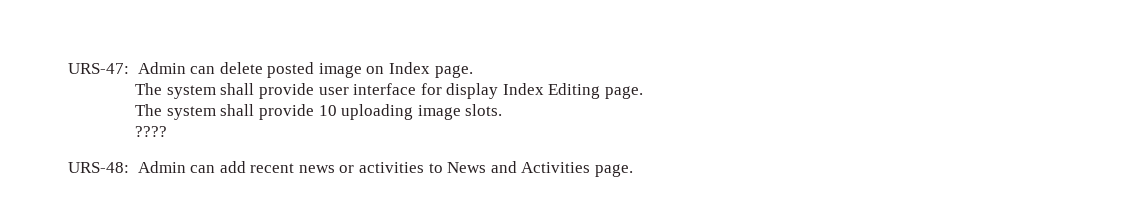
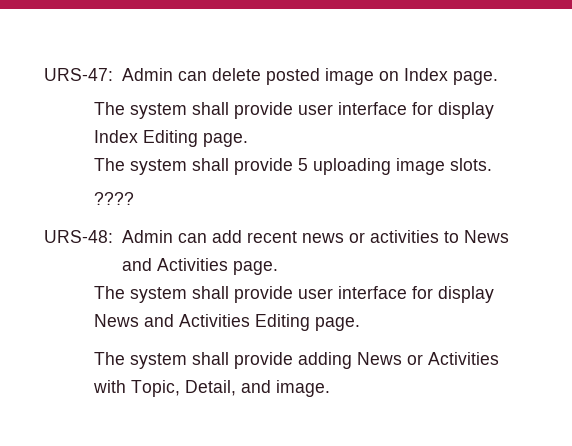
- The system shall provide 10 uploading image slots.
+ The system shall provide 5 uploading image slots.
+ The system shall provide user interface for display News and Activities Editing page.
+ The system shall provide adding News or Activities with Topic, Detail, and image.

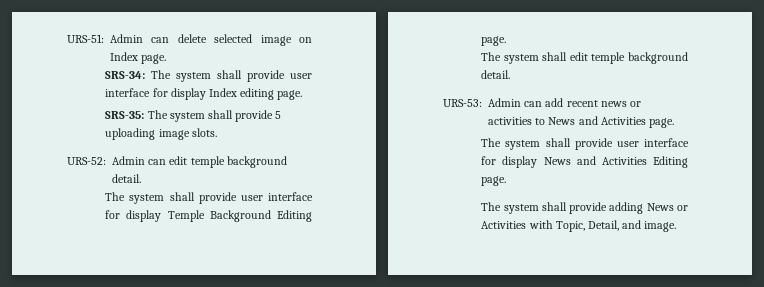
- URS-47: Admin can delete posted image on Index page.
+ URS-51: Admin can delete selected image on Index page.
- The system shall provide user interface for display Index Editing page.
- The system shall provide 5 uploading image slots.
- ????
- URS-48: Admin can add recent news or activities to News and Activities page.
+ SRS-34: The system shall provide user interface for display Index editing page.
+ SRS-35: The system shall provide 5 uploading image slots.
+ URS-52: Admin can edit temple background detail.
+ The system shall provide user interface for display Temple Background Editing page.
+ The system shall edit temple background detail.
+ URS-53: Admin can add recent news or activities to News and Activities page.

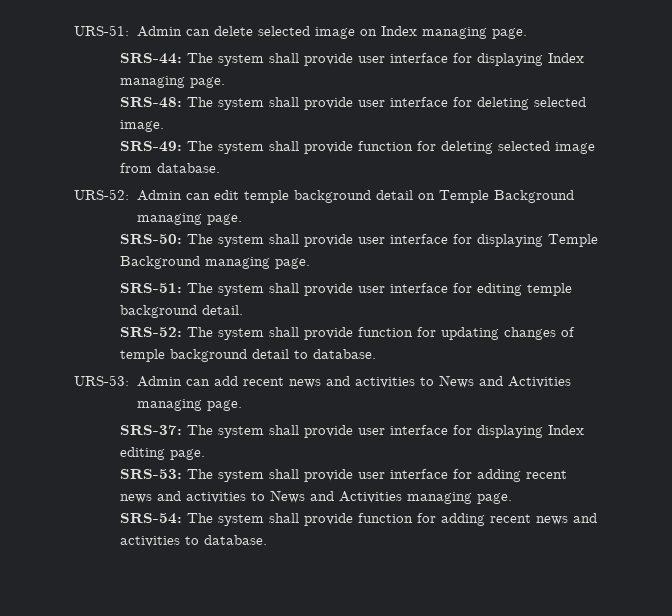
- URS-51: Admin can delete selected image on Index page.
- SRS-34: The system shall provide user interface for display Index editing page.
- SRS-35: The system shall provide 5 uploading image slots.
+ URS-51: Admin can delete selected image on Index managing page.
+ SRS-44: The system shall provide user interface for displaying Index managing page.
+ SRS-48: The system shall provide user interface for deleting selected image.
+ SRS-49: The system shall provide function for deleting selected image from database.
- URS-52: Admin can edit temple background detail.
- The system shall provide user interface for display Temple Background Editing page.
- The system shall edit temple background detail.
+ URS-52: Admin can edit temple background detail on Temple Background managing page.
+ SRS-50: The system shall provide user interface for displaying Temple Background managing page.
+ SRS-51: The system shall provide user interface for editing temple background detail.
+ SRS-52: The system shall provide function for updating changes of temple background detail to database.
- URS-53: Admin can add recent news or activities to News and Activities page.
- The system shall provide user interface for display News and Activities Editing page.
- The system shall provide adding News or Activities with Topic, Detail, and image.
+ URS-53: Admin can add recent news and activities to News and Activities managing page.
+ SRS-37: The system shall provide user interface for displaying Index editing page.
+ SRS-53: The system shall provide user interface for adding recent news and activities to News and Activities managing page.
+ SRS-54: The system shall provide function for adding recent news and activities to database.

